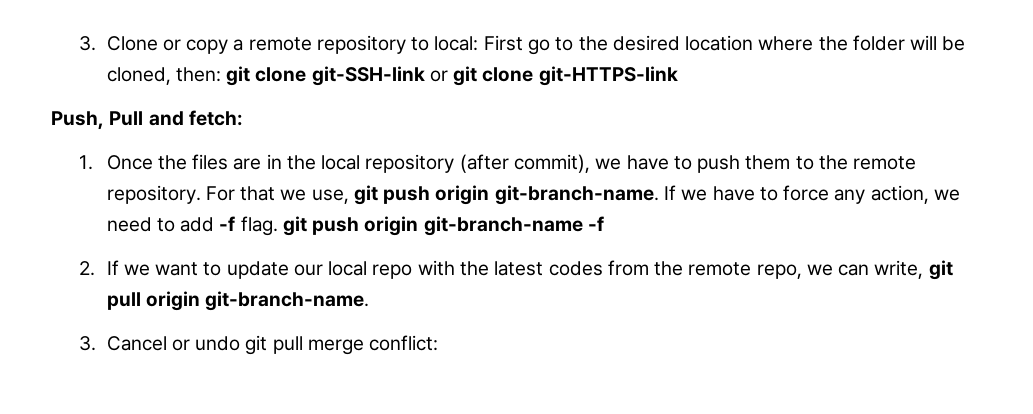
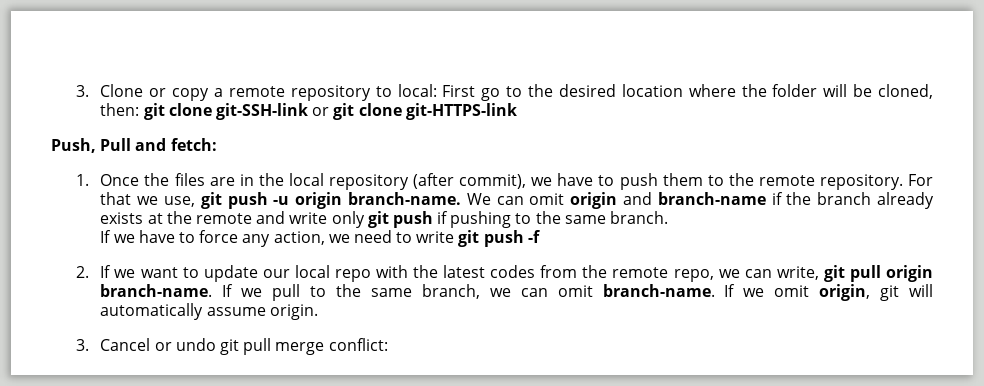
- For that we use, git push origin git-branch-name. If we have to force any action, we need to add -f flag. git push origin git-branch-name -f
+ For that we use, git push -u origin branch-name. We can omit origin and branch-name if the branch already exists at the remote and write only git push if pushing to the same branch.
+ If we have to force any action, we need to write git push -f
- 2. If we want to update our local repo with the latest codes from the remote repo, we can write, git pull origin git-branch-name.
+ 2. If we want to update our local repo with the latest codes from the remote repo, we can write, git pull origin branch-name. If we pull to the same branch, we can omit branch-name. If we omit origin, git will automatically assume origin.

